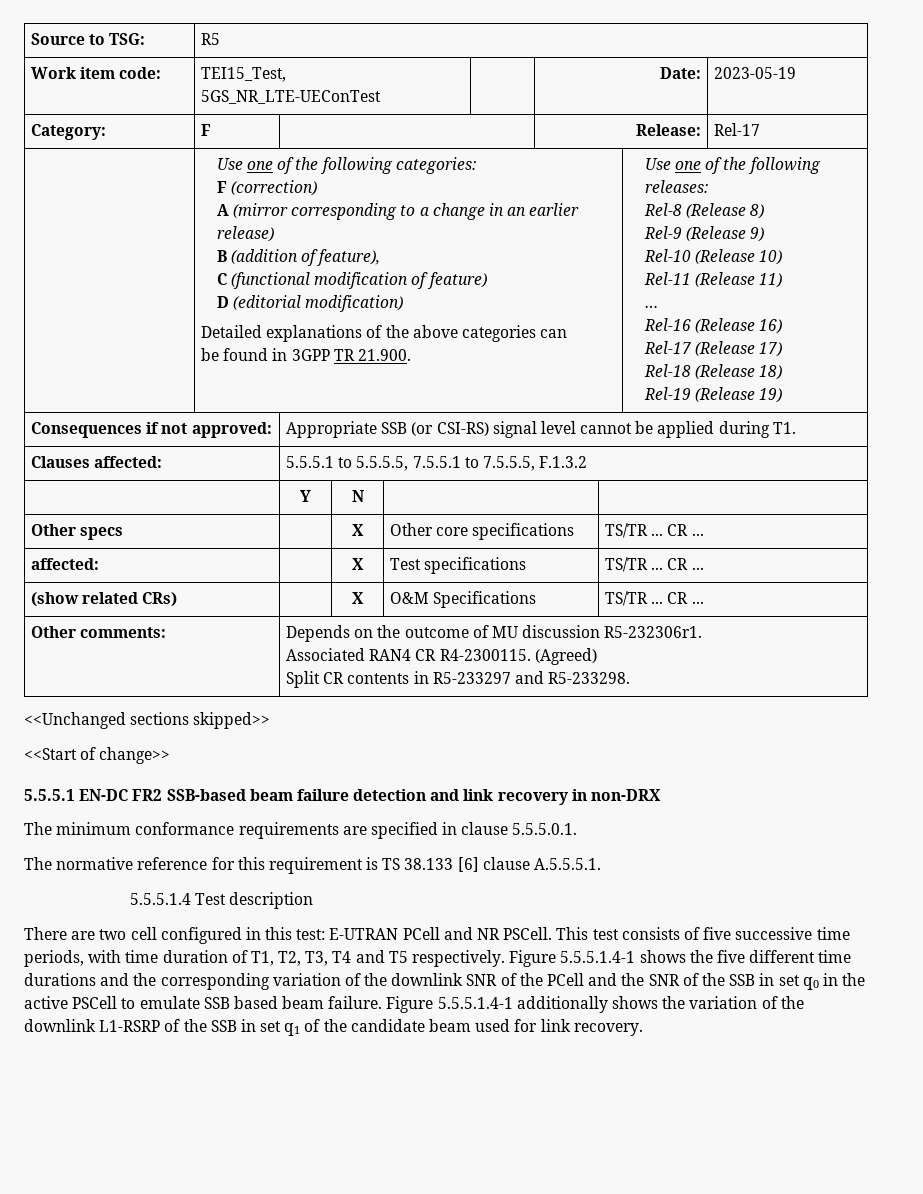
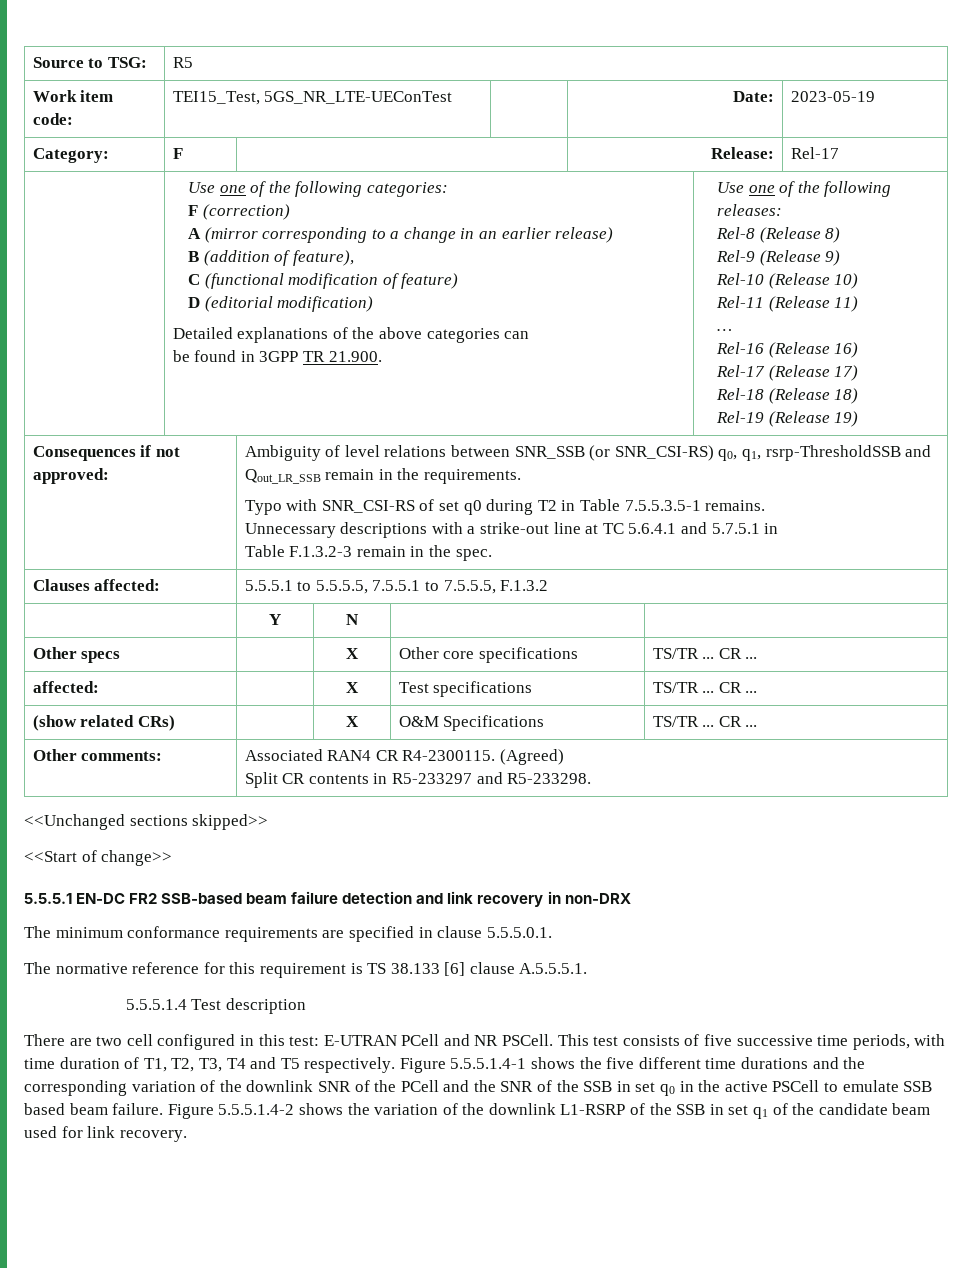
- Appropriate SSB (or CSI-RS) signal level cannot be applied during T1.
+ Ambiguity of level relations between SNR_SSB (or SNR_CSI-RS) q0, q1, rsrp-ThresholdSSB and Qout_LR_SSB remain in the requirements.
+ Typo with SNR_CSI-RS of set q0 during T2 in Table 7.5.5.3.5-1 remains.
+ Unnecessary descriptions with a strike-out line at TC 5.6.4.1 and 5.7.5.1 in
+ Table F.1.3.2-3 remain in the spec.
- Other comments: | Depends on the outcome of MU discussion R5-232306r1.
- Associated RAN4 CR R4-2300115. (Agreed)
+ Other comments: | Associated RAN4 CR R4-2300115. (Agreed)
- Figure 5.5.5.1.4-1 additionally shows the variation of the downlink L1-RSRP of the SSB in set q1 of the candidate beam used for link recovery.
+ Figure 5.5.5.1.4-2 shows the variation of the downlink L1-RSRP of the SSB in set q1 of the candidate beam used for link recovery.

